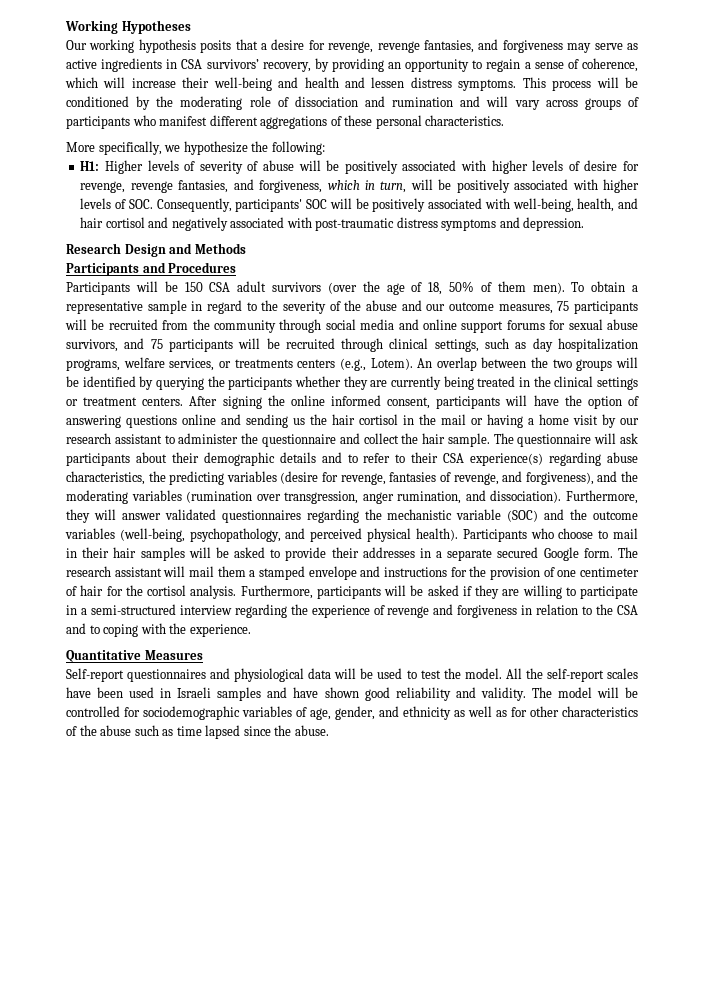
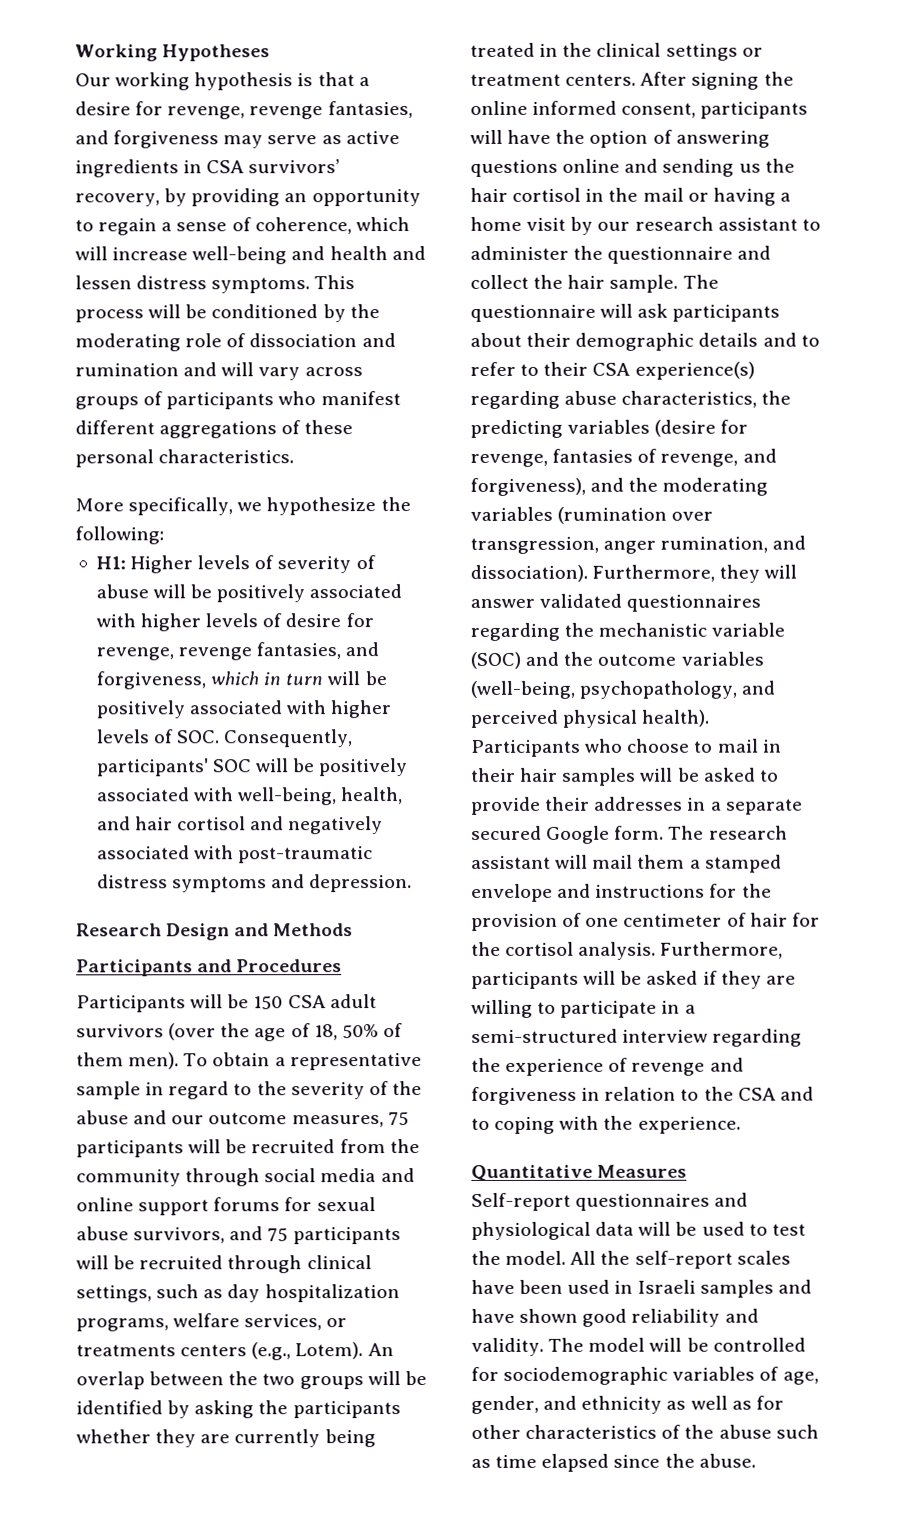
- Our working hypothesis posits that a desire for revenge, revenge fantasies, and forgiveness may serve as active ingredients in CSA survivors’ recovery, by providing an opportunity to regain a sense of coherence, which will increase their well-being and health and lessen distress symptoms.
+ Our working hypothesis is that a desire for revenge, revenge fantasies, and forgiveness may serve as active ingredients in CSA survivors’ recovery, by providing an opportunity to regain a sense of coherence, which will increase well-being and health and lessen distress symptoms.
- H1: Higher levels of severity of abuse will be positively associated with higher levels of desire for revenge, revenge fantasies, and forgiveness, which in turn, will be positively associated with higher levels of SOC. Consequently, participants' SOC will be positively associated with well-being, health, and hair cortisol and negatively associated with post-traumatic distress symptoms and depression.
+ H1: Higher levels of severity of abuse will be positively associated with higher levels of desire for revenge, revenge fantasies, and forgiveness, which in turn will be positively associated with higher levels of SOC. Consequently, participants' SOC will be positively associated with well-being, health, and hair cortisol and negatively associated with post-traumatic distress symptoms and depression.
- An overlap between the two groups will be identified by querying the participants whether they are currently being treated in the clinical settings or treatment centers.
+ An overlap between the two groups will be identified by asking the participants whether they are currently being treated in the clinical settings or treatment centers.
- The model will be controlled for sociodemographic variables of age, gender, and ethnicity as well as for other characteristics of the abuse such as time lapsed since the abuse.
+ The model will be controlled for sociodemographic variables of age, gender, and ethnicity as well as for other characteristics of the abuse such as time elapsed since the abuse.

